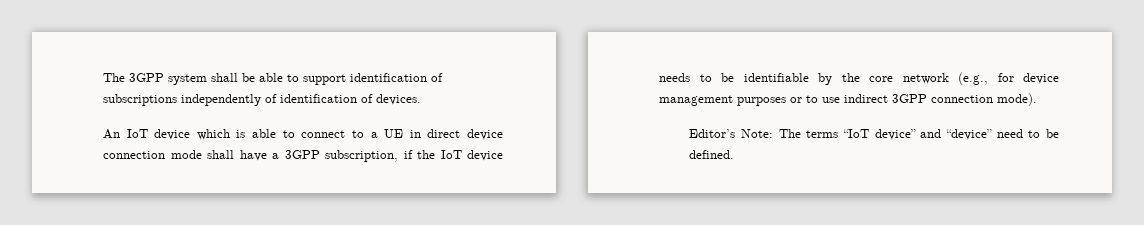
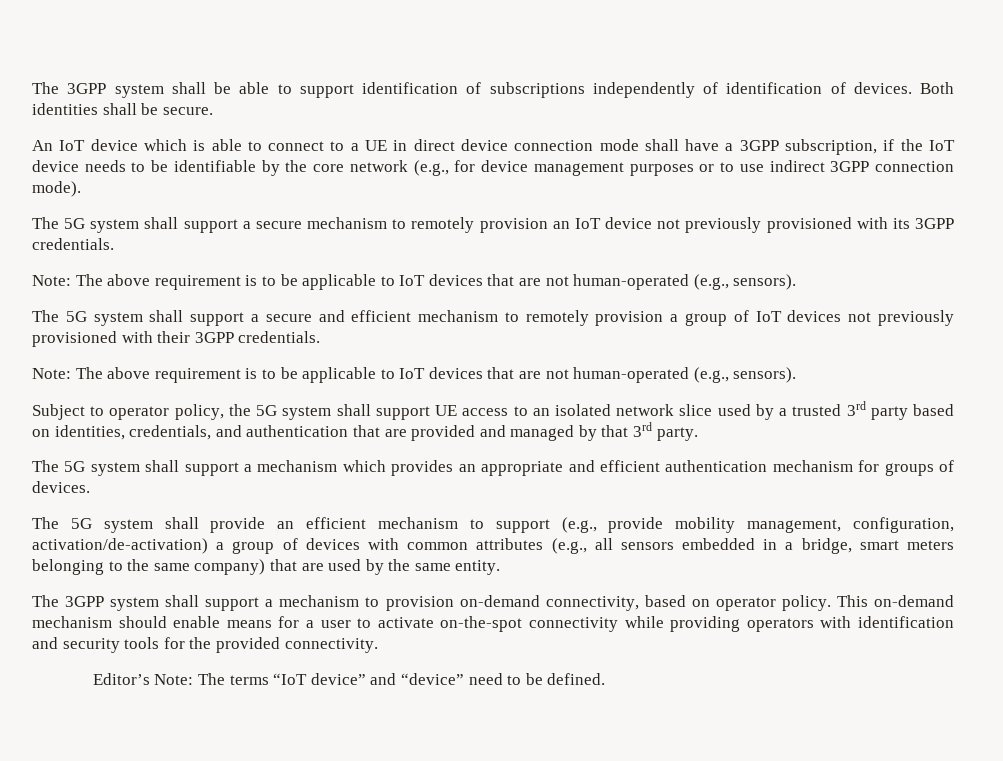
+ Both identities shall be secure.
+ The 5G system shall support a secure mechanism to remotely provision an IoT device not previously provisioned with its 3GPP credentials.
+ Note: The above requirement is to be applicable to IoT devices that are not human-operated (e.g., sensors).
+ The 5G system shall support a secure and efficient mechanism to remotely provision a group of IoT devices not previously provisioned with their 3GPP credentials.
+ Note: The above requirement is to be applicable to IoT devices that are not human-operated (e.g., sensors).
+ Subject to operator policy, the 5G system shall support UE access to an isolated network slice used by a trusted 3rd party based on identities, credentials, and authentication that are provided and managed by that 3rd party.
+ The 5G system shall support a mechanism which provides an appropriate and efficient authentication mechanism for groups of devices.
+ The 5G system shall provide an efficient mechanism to support (e.g., provide mobility management, configuration, activation/de-activation) a group of devices with common attributes (e.g., all sensors embedded in a bridge, smart meters belonging to the same company) that are used by the same entity.
+ The 3GPP system shall support a mechanism to provision on-demand connectivity, based on operator policy. This on-demand mechanism should enable means for a user to activate on-the-spot connectivity while providing operators with identification and security tools for the provided connectivity.

